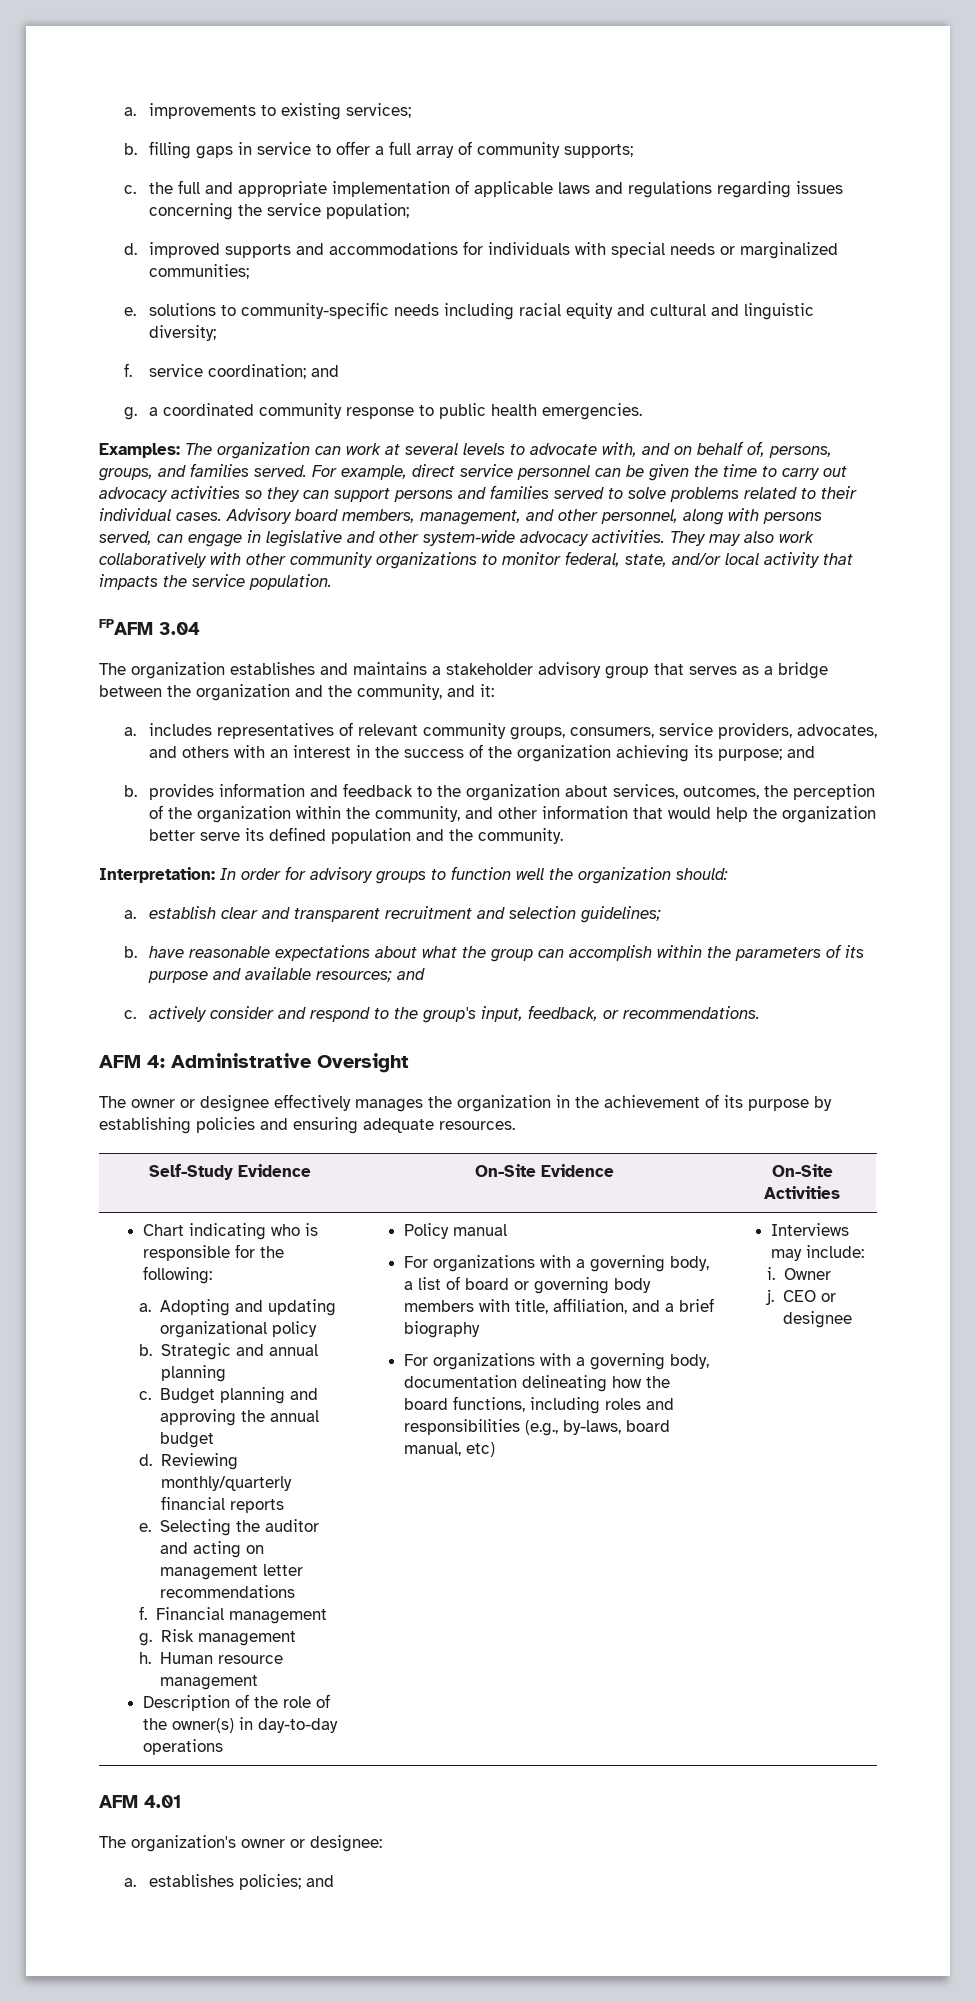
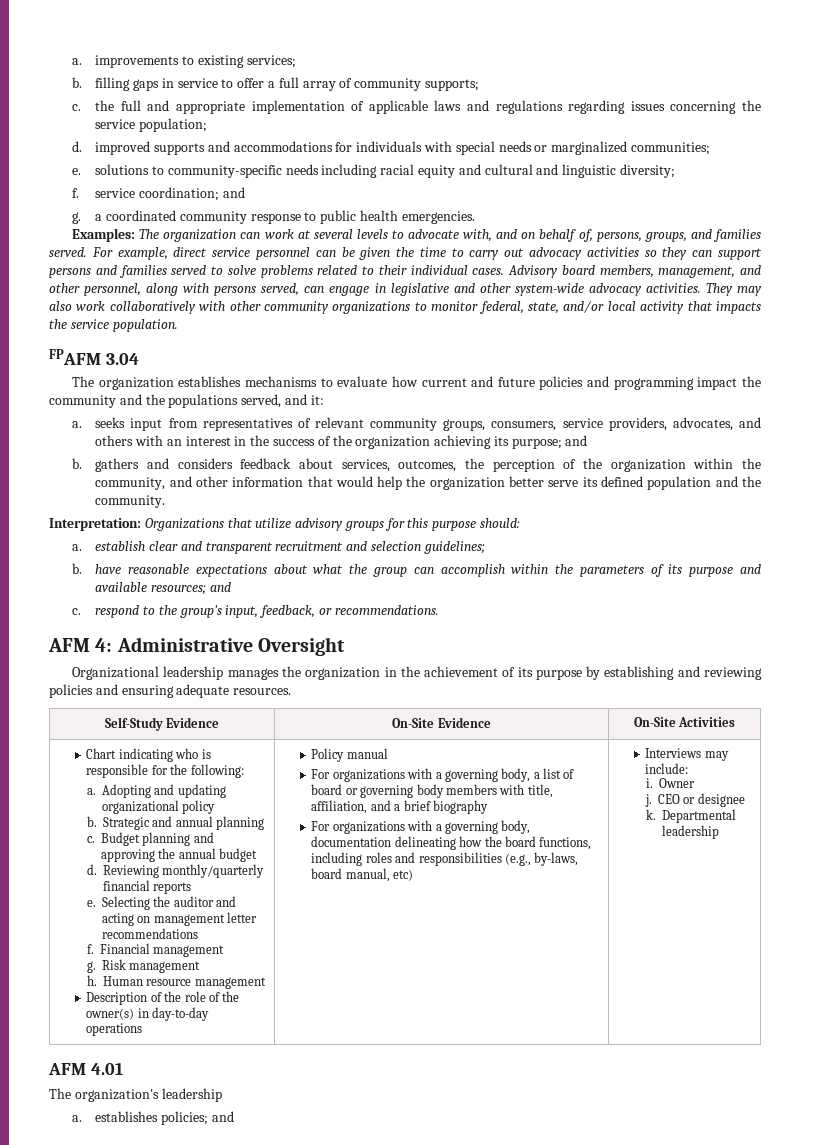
- The organization establishes and maintains a stakeholder advisory group that serves as a bridge between the organization and the community, and it:
+ The organization establishes mechanisms to evaluate how current and future policies and programming impact the community and the populations served, and it:
- a. includes representatives of relevant community groups, consumers, service providers, advocates, and others with an interest in the success of the organization achieving its purpose; and
+ a. seeks input from representatives of relevant community groups, consumers, service providers, advocates, and others with an interest in the success of the organization achieving its purpose; and
- b. provides information and feedback to the organization about services, outcomes, the perception of the organization within the community, and other information that would help the organization better serve its defined population and the community.
+ b. gathers and considers feedback about services, outcomes, the perception of the organization within the community, and other information that would help the organization better serve its defined population and the community.
- Interpretation: In order for advisory groups to function well the organization should:
+ Interpretation: Organizations that utilize advisory groups for this purpose should:
- c. actively consider and respond to the group's input, feedback, or recommendations.
+ c. respond to the group's input, feedback, or recommendations.
- The owner or designee effectively manages the organization in the achievement of its purpose by establishing policies and ensuring adequate resources.
+ Organizational leadership manages the organization in the achievement of its purpose by establishing and reviewing policies and ensuring adequate resources.
+ k. Departmental leadership
- The organization's owner or designee:
+ The organization's leadership

